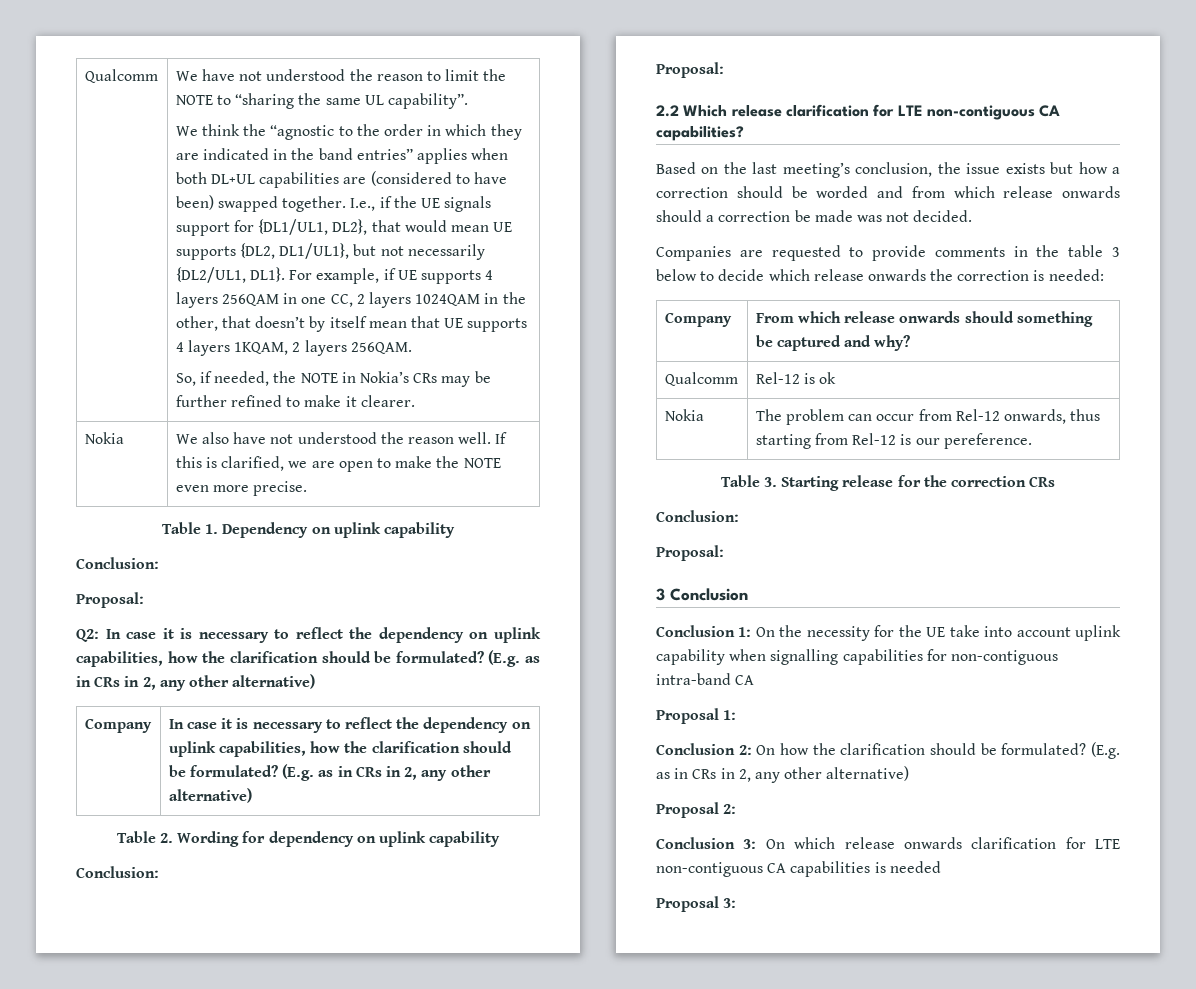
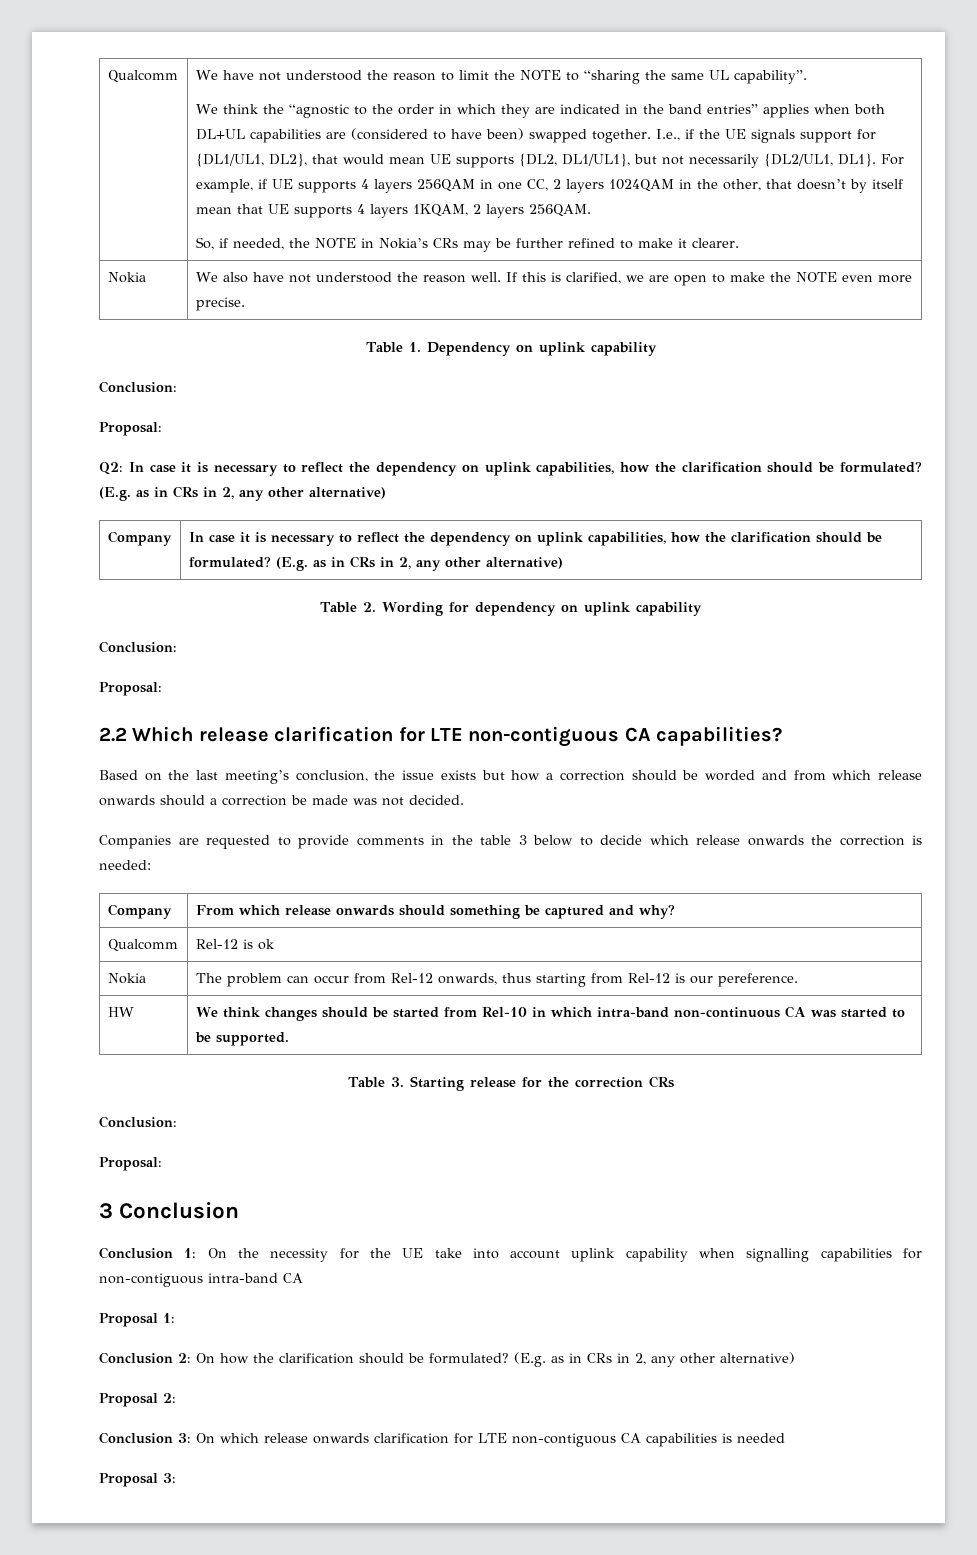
+ HW | We think changes should be started from Rel-10 in which intra-band non-continuous CA was started to be supported.

